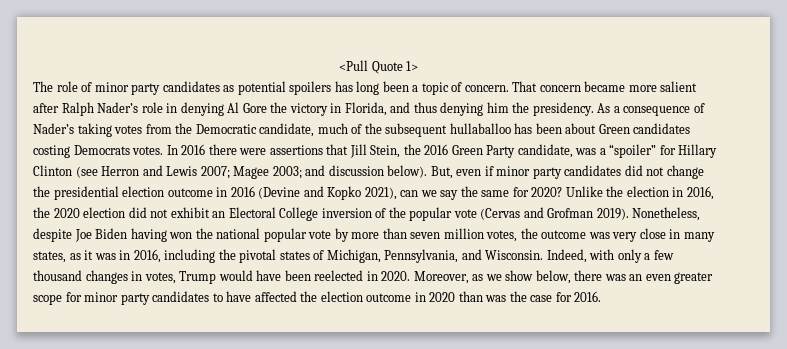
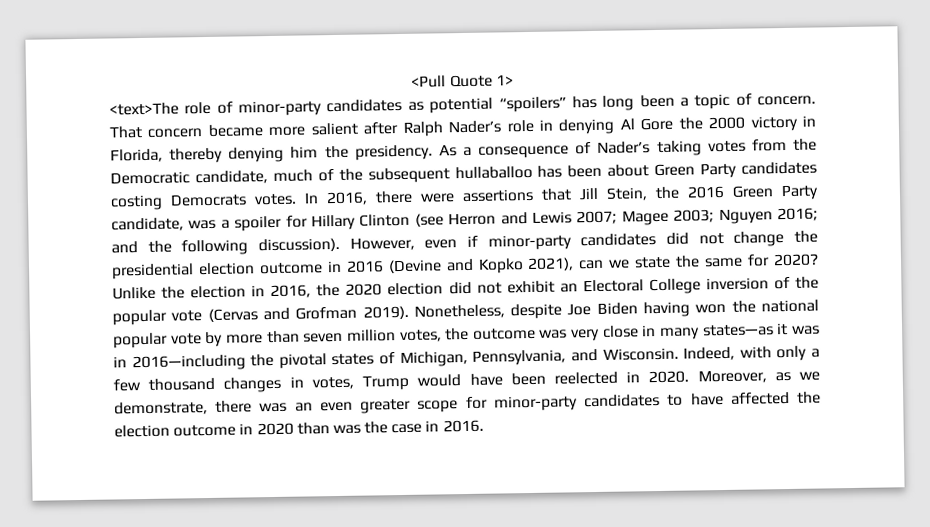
- The role of minor party candidates as potential spoilers has long been a topic of concern.
+ <text>The role of minor-party candidates as potential “spoilers” has long been a topic of concern.
- That concern became more salient after Ralph Nader’s role in denying Al Gore the victory in Florida, and thus denying him the presidency.
+ That concern became more salient after Ralph Nader’s role in denying Al Gore the 2000 victory in Florida, thereby denying him the presidency.
- As a consequence of Nader’s taking votes from the Democratic candidate, much of the subsequent hullaballoo has been about Green candidates costing Democrats votes.
+ As a consequence of Nader’s taking votes from the Democratic candidate, much of the subsequent hullaballoo has been about Green Party candidates costing Democrats votes.
- In 2016 there were assertions that Jill Stein, the 2016 Green Party candidate, was a “spoiler” for Hillary Clinton (see Herron and Lewis 2007; Magee 2003; and discussion below). But, even if minor party candidates did not change the presidential election outcome in 2016 (Devine and Kopko 2021), can we say the same for 2020?
+ In 2016, there were assertions that Jill Stein, the 2016 Green Party candidate, was a spoiler for Hillary Clinton (see Herron and Lewis 2007; Magee 2003; Nguyen 2016; and the following discussion). However, even if minor-party candidates did not change the presidential election outcome in 2016 (Devine and Kopko 2021), can we state the same for 2020?
- Nonetheless, despite Joe Biden having won the national popular vote by more than seven million votes, the outcome was very close in many states, as it was in 2016, including the pivotal states of Michigan, Pennsylvania, and Wisconsin.
+ Nonetheless, despite Joe Biden having won the national popular vote by more than seven million votes, the outcome was very close in many states—as it was in 2016—including the pivotal states of Michigan, Pennsylvania, and Wisconsin.
- Moreover, as we show below, there was an even greater scope for minor party candidates to have affected the election outcome in 2020 than was the case for 2016.
+ Moreover, as we demonstrate, there was an even greater scope for minor-party candidates to have affected the election outcome in 2020 than was the case in 2016.

